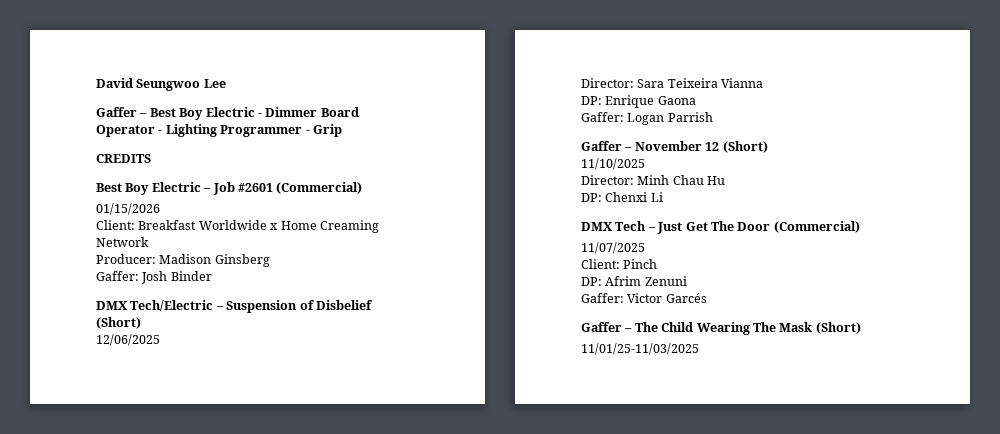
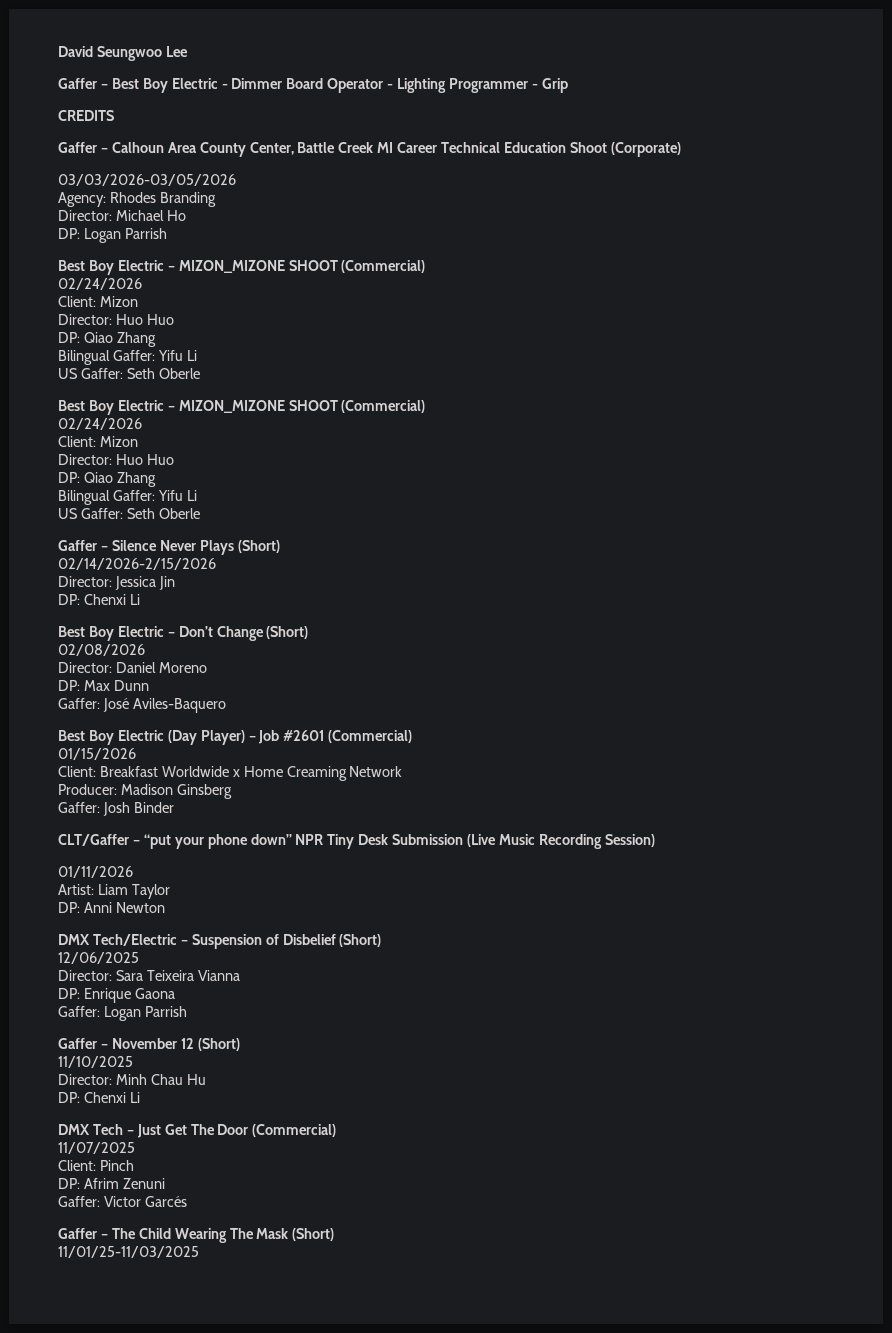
- Best Boy Electric – Job #2601 (Commercial)
+ Gaffer – Calhoun Area County Center, Battle Creek MI Career Technical Education Shoot (Corporate)
+ 03/03/2026-03/05/2026
+ Agency: Rhodes Branding
+ Director: Michael Ho
+ DP: Logan Parrish
+ Best Boy Electric – MIZON_MIZONE SHOOT (Commercial)
+ 02/24/2026
+ Client: Mizon
+ Director: Huo Huo
+ DP: Qiao Zhang
+ Bilingual Gaffer: Yifu Li
+ US Gaffer: Seth Oberle
+ Best Boy Electric – MIZON_MIZONE SHOOT (Commercial)
+ 02/24/2026
+ Client: Mizon
+ Director: Huo Huo
+ DP: Qiao Zhang
+ Bilingual Gaffer: Yifu Li
+ US Gaffer: Seth Oberle
+ Gaffer – Silence Never Plays (Short)
+ 02/14/2026-2/15/2026
+ Director: Jessica Jin
+ DP: Chenxi Li
+ Best Boy Electric – Don’t Change (Short)
+ 02/08/2026
+ Director: Daniel Moreno
+ DP: Max Dunn
+ Gaffer: José Aviles-Baquero
+ Best Boy Electric (Day Player) – Job #2601 (Commercial)
+ CLT/Gaffer – “put your phone down” NPR Tiny Desk Submission (Live Music Recording Session)
+ 01/11/2026
+ Artist: Liam Taylor
+ DP: Anni Newton

